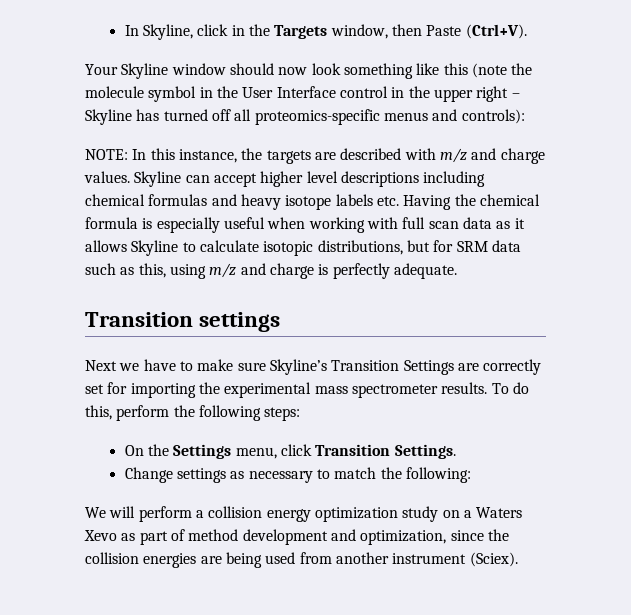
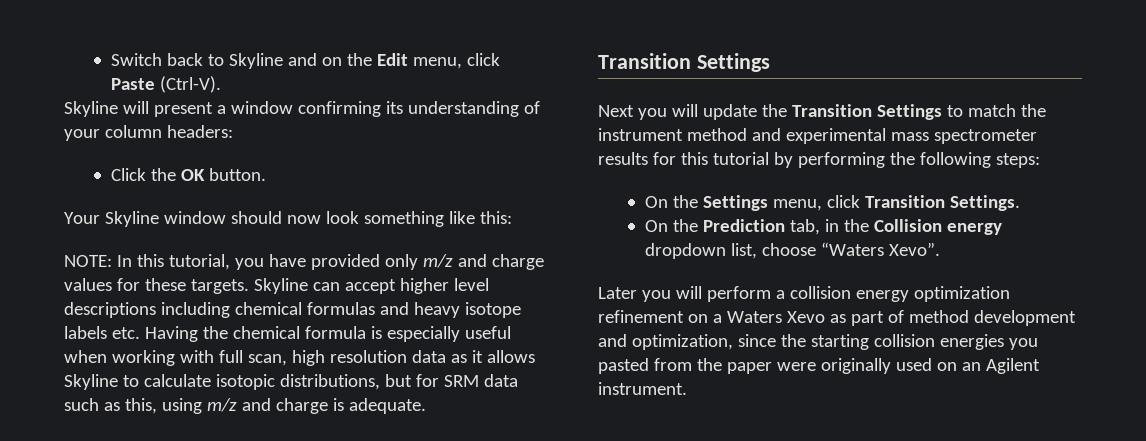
- In Skyline, click in the Targets window, then Paste (Ctrl+V).
+ Switch back to Skyline and on the Edit menu, click Paste (Ctrl-V).
+ Skyline will present a window confirming its understanding of your column headers:
+ Click the OK button.
- Your Skyline window should now look something like this (note the molecule symbol in the User Interface control in the upper right – Skyline has turned off all proteomics-specific menus and controls):
- NOTE: In this instance, the targets are described with m/z and charge values.
+ Your Skyline window should now look something like this:
+ NOTE: In this tutorial, you have provided only m/z and charge values for these targets.
- Skyline can accept higher level descriptions including chemical formulas and heavy isotope labels etc. Having the chemical formula is especially useful when working with full scan data as it allows Skyline to calculate isotopic distributions, but for SRM data such as this, using m/z and charge is perfectly adequate.
- Transition settings
+ Skyline can accept higher level descriptions including chemical formulas and heavy isotope labels etc. Having the chemical formula is especially useful when working with full scan, high resolution data as it allows Skyline to calculate isotopic distributions, but for SRM data such as this, using m/z and charge is adequate.
+ Transition Settings
- Next we have to make sure Skyline’s Transition Settings are correctly set for importing the experimental mass spectrometer results. To do this, perform the following steps:
+ Next you will update the Transition Settings to match the instrument method and experimental mass spectrometer results for this tutorial by performing the following steps:
- Change settings as necessary to match the following:
- We will perform a collision energy optimization study on a Waters Xevo as part of method development and optimization, since the collision energies are being used from another instrument (Sciex).
+ On the Prediction tab, in the Collision energy dropdown list, choose “Waters Xevo”.
+ Later you will perform a collision energy optimization refinement on a Waters Xevo as part of method development and optimization, since the starting collision energies you pasted from the paper were originally used on an Agilent instrument.

